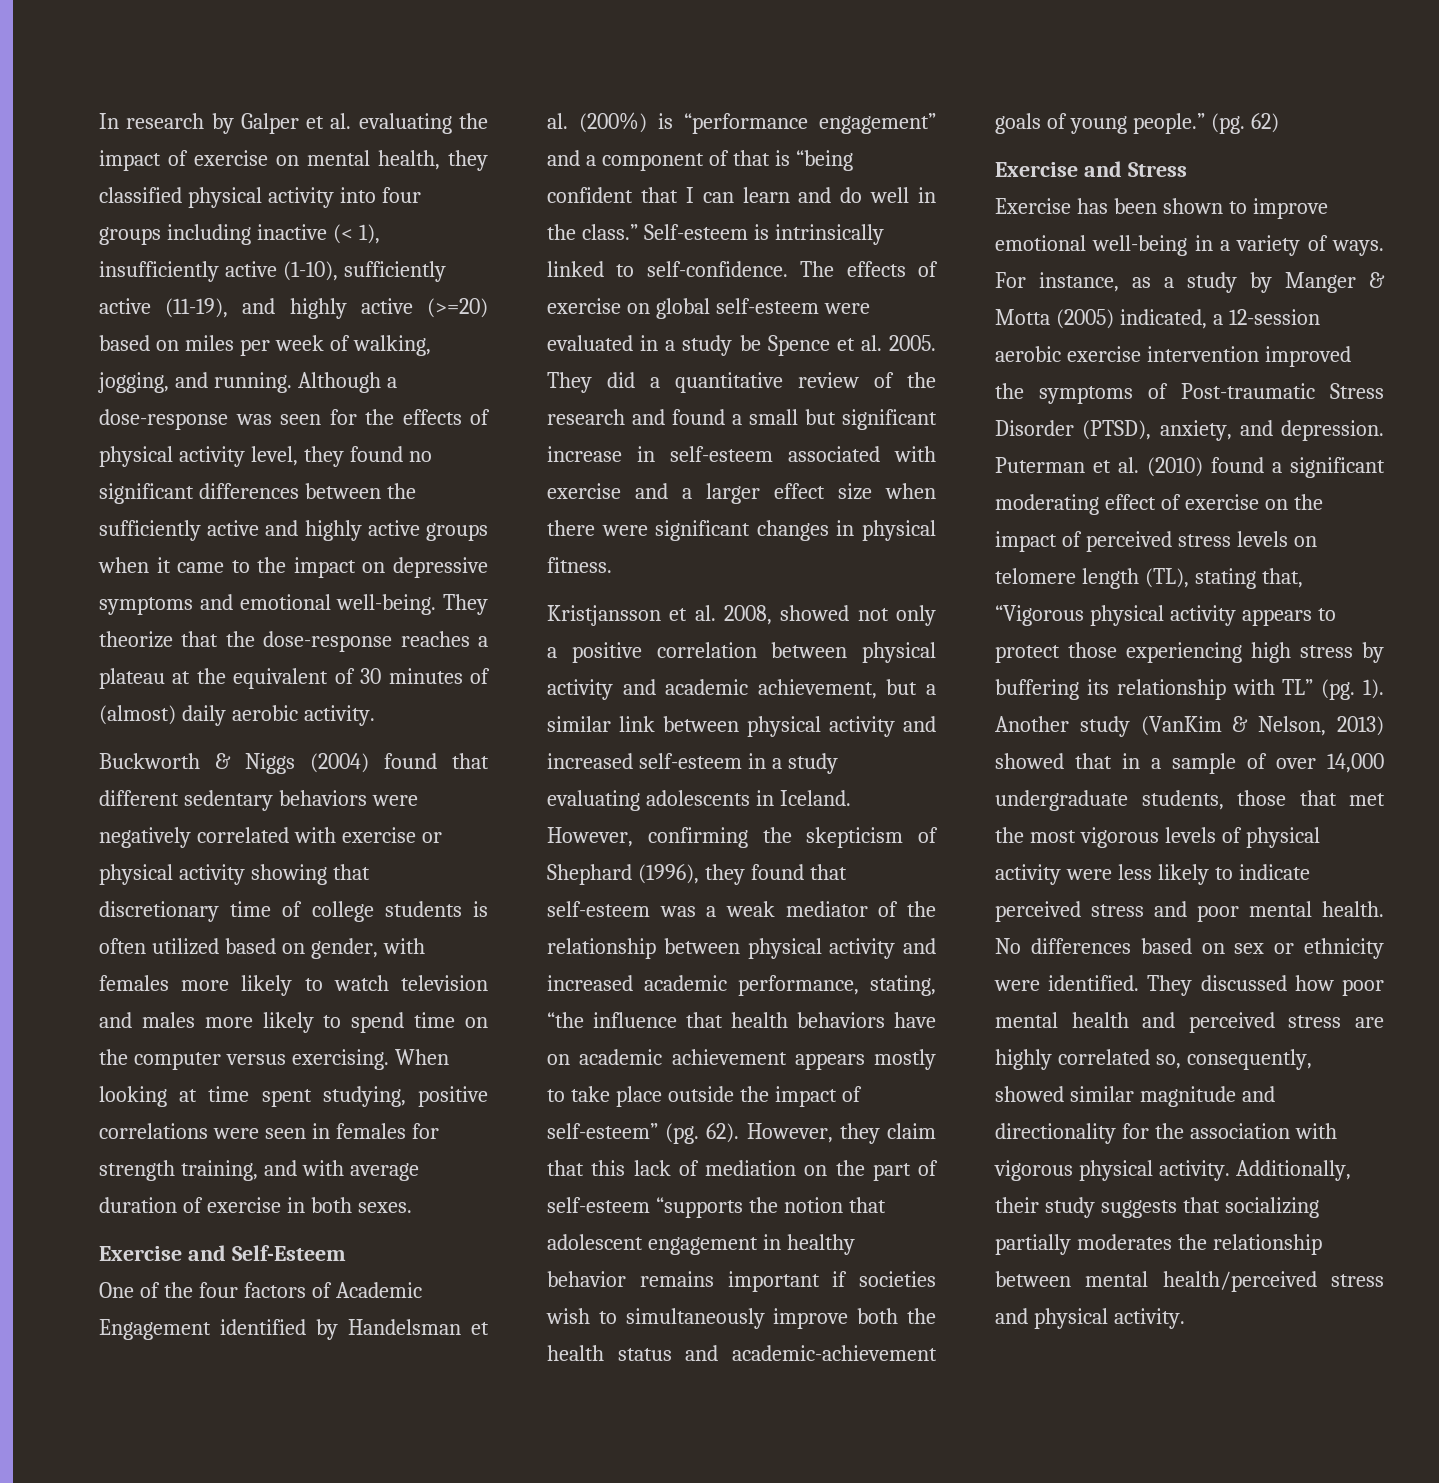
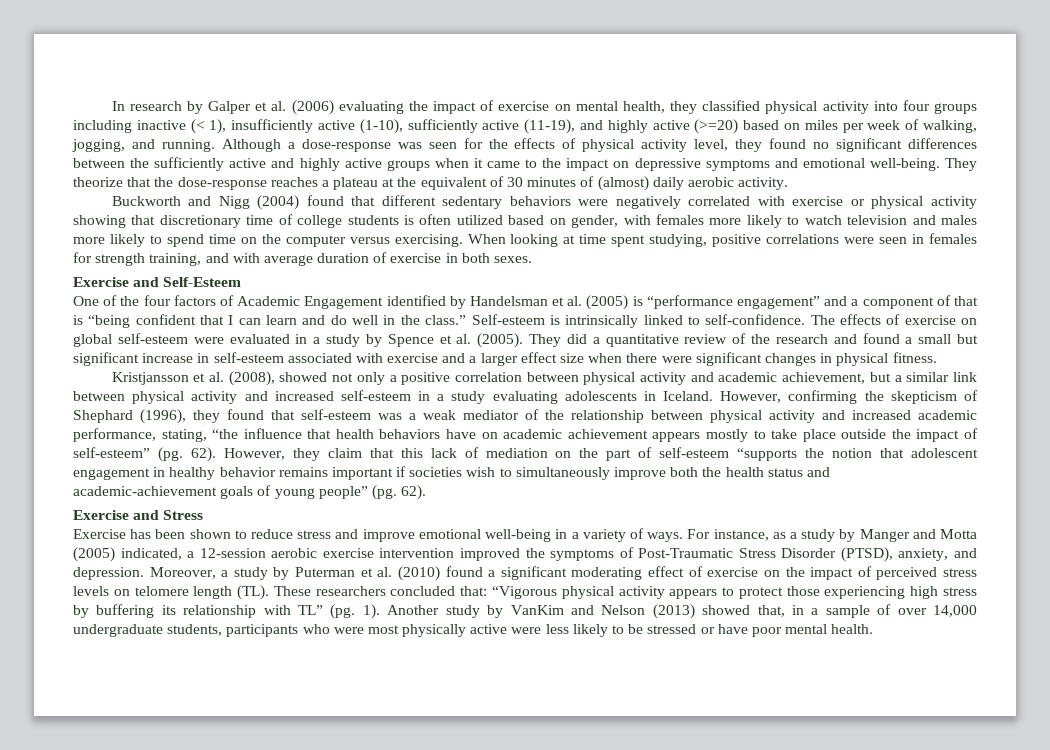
- In research by Galper et al. evaluating the impact of exercise on mental health, they classified physical activity into four groups including inactive (< 1), insufficiently active (1-10), sufficiently active (11-19), and highly active (>=20) based on miles per week of walking, jogging, and running.
+ In research by Galper et al. (2006) evaluating the impact of exercise on mental health, they classified physical activity into four groups including inactive (< 1), insufficiently active (1-10), sufficiently active (11-19), and highly active (>=20) based on miles per week of walking, jogging, and running.
- Buckworth & Niggs (2004) found that different sedentary behaviors were negatively correlated with exercise or physical activity showing that discretionary time of college students is often utilized based on gender, with females more likely to watch television and males more likely to spend time on the computer versus exercising.
+ Buckworth and Nigg (2004) found that different sedentary behaviors were negatively correlated with exercise or physical activity showing that discretionary time of college students is often utilized based on gender, with females more likely to watch television and males more likely to spend time on the computer versus exercising.
- One of the four factors of Academic Engagement identified by Handelsman et al. (200%) is “performance engagement” and a component of that is “being confident that I can learn and do well in the class.”
+ One of the four factors of Academic Engagement identified by Handelsman et al. (2005) is “performance engagement” and a component of that is “being confident that I can learn and do well in the class.”
- The effects of exercise on global self-esteem were evaluated in a study be Spence et al. 2005.
+ The effects of exercise on global self-esteem were evaluated in a study by Spence et al. (2005).
- Kristjansson et al. 2008, showed not only a positive correlation between physical activity and academic achievement, but a similar link between physical activity and increased self-esteem in a study evaluating adolescents in Iceland.
+ Kristjansson et al. (2008), showed not only a positive correlation between physical activity and academic achievement, but a similar link between physical activity and increased self-esteem in a study evaluating adolescents in Iceland.
- However, they claim that this lack of mediation on the part of self-esteem “supports the notion that adolescent engagement in healthy behavior remains important if societies wish to simultaneously improve both the health status and academic-achievement goals of young people.” (pg. 62)
+ However, they claim that this lack of mediation on the part of self-esteem “supports the notion that adolescent engagement in healthy behavior remains important if societies wish to simultaneously improve both the health status and academic-achievement goals of young people” (pg. 62).
- Exercise has been shown to improve emotional well-being in a variety of ways.
+ Exercise has been shown to reduce stress and improve emotional well-being in a variety of ways.
- For instance, as a study by Manger & Motta (2005) indicated, a 12-session aerobic exercise intervention improved the symptoms of Post-traumatic Stress Disorder (PTSD), anxiety, and depression.
+ For instance, as a study by Manger and Motta (2005) indicated, a 12-session aerobic exercise intervention improved the symptoms of Post-Traumatic Stress Disorder (PTSD), anxiety, and depression.
- Puterman et al. (2010) found a significant moderating effect of exercise on the impact of perceived stress levels on telomere length (TL), stating that, “Vigorous physical activity appears to protect those experiencing high stress by buffering its relationship with TL” (pg.
+ Moreover, a study by Puterman et al. (2010) found a significant moderating effect of exercise on the impact of perceived stress levels on telomere length (TL). These researchers concluded that: “Vigorous physical activity appears to protect those experiencing high stress by buffering its relationship with TL” (pg.
- Another study (VanKim & Nelson, 2013) showed that in a sample of over 14,000 undergraduate students, those that met the most vigorous levels of physical activity were less likely to indicate perceived stress and poor mental health. No differences based on sex or ethnicity were identified. They discussed how poor mental health and perceived stress are highly correlated so, consequently, showed similar magnitude and directionality for the association with vigorous physical activity. Additionally, their study suggests that socializing partially moderates the relationship between mental health/perceived stress and physical activity.
+ Another study by VanKim and Nelson (2013) showed that, in a sample of over 14,000 undergraduate students, participants who were most physically active were less likely to be stressed or have poor mental health.

